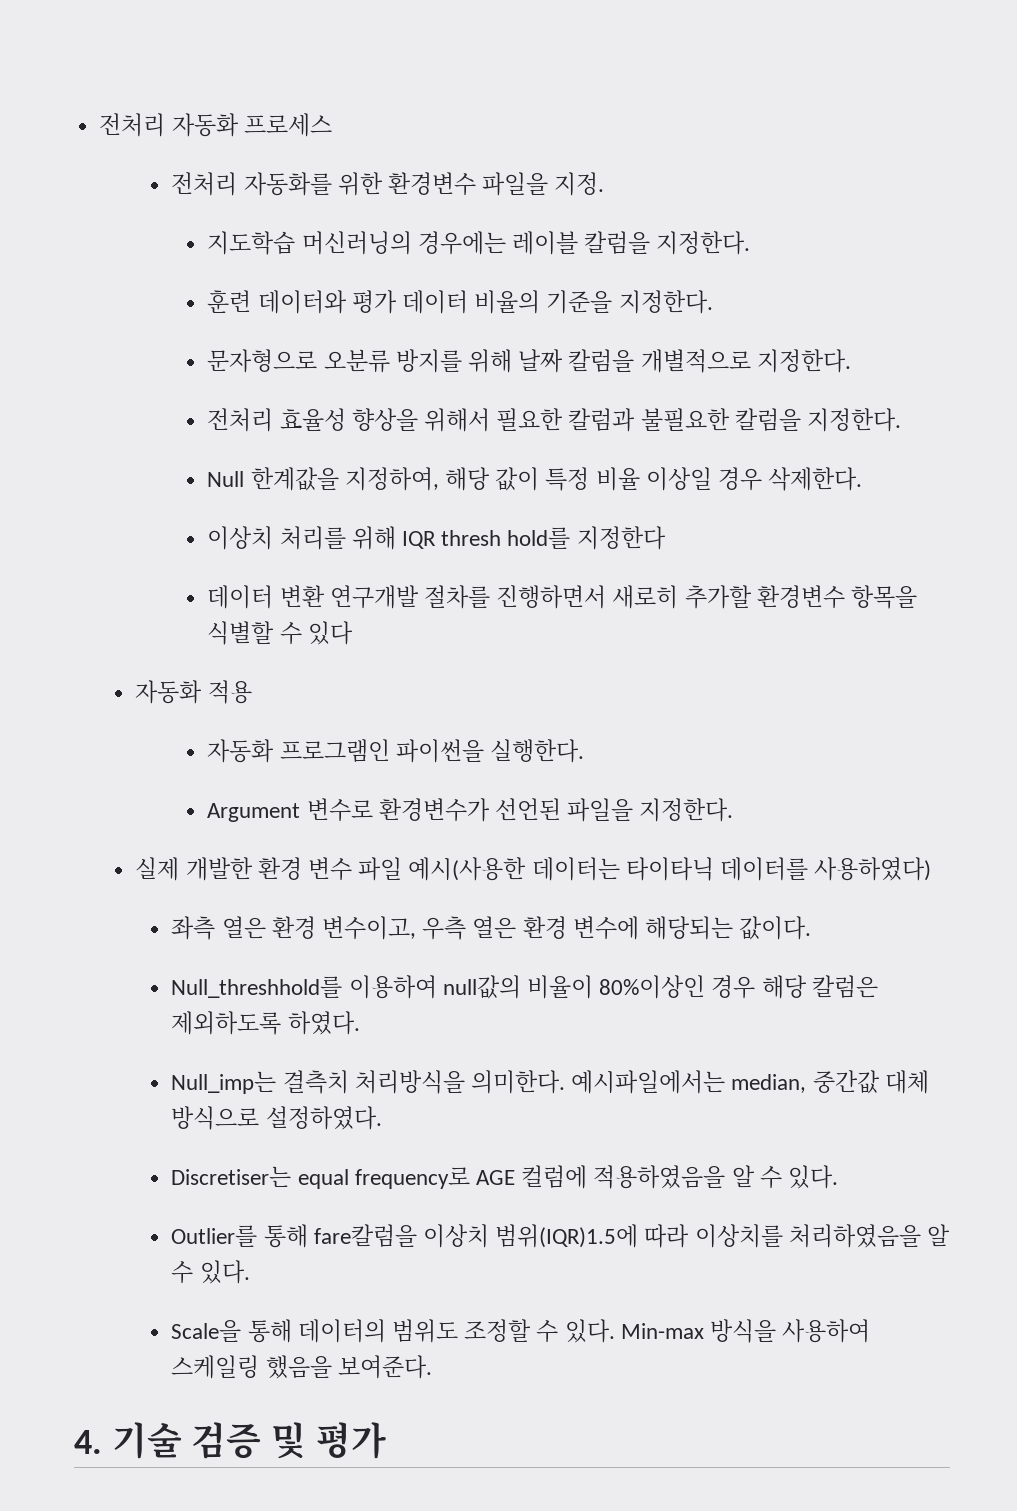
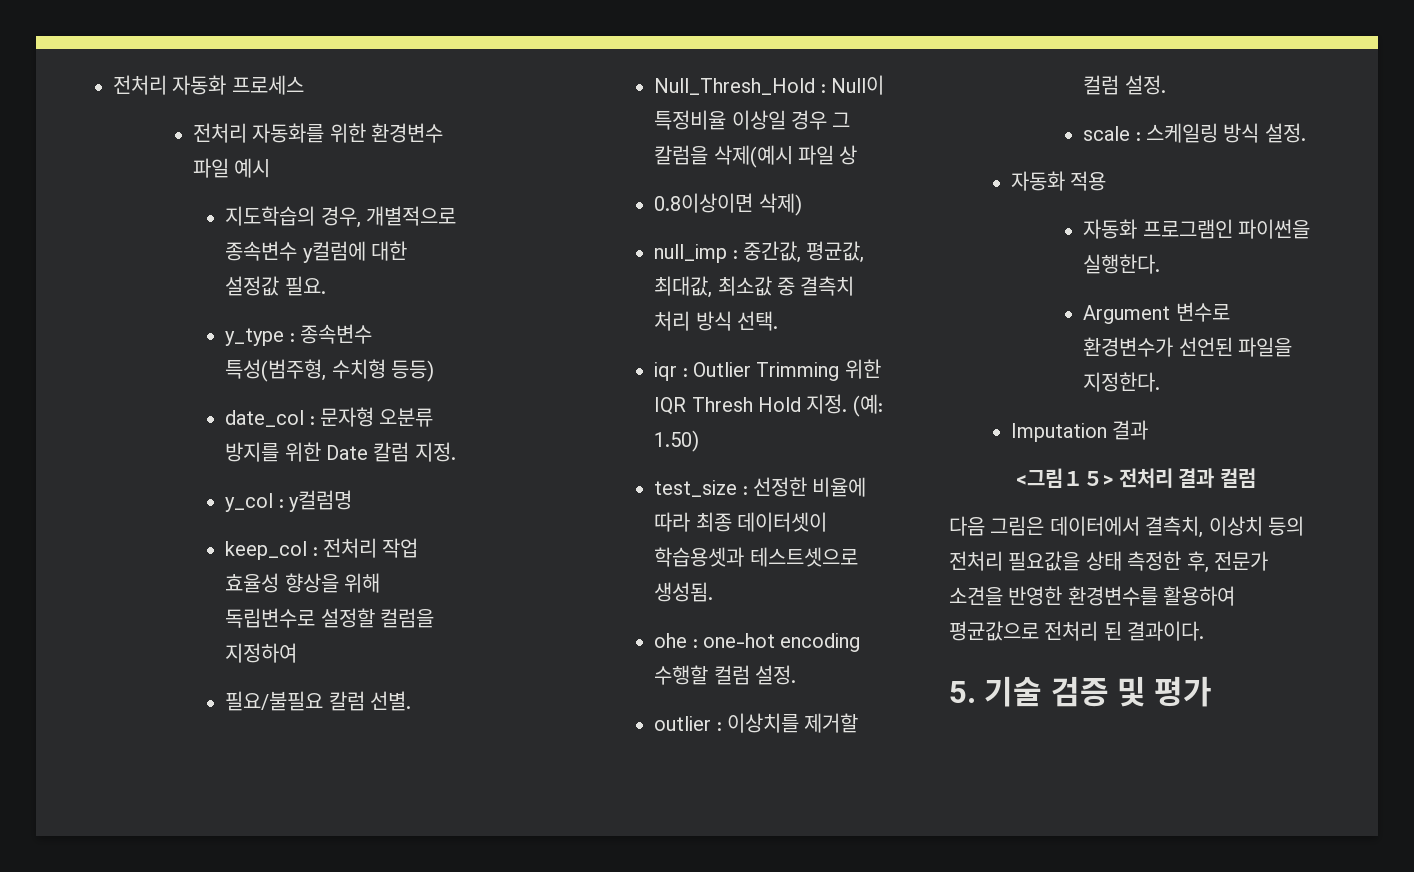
- 전처리 자동화를 위한 환경변수 파일을 지정.
- 지도학습 머신러닝의 경우에는 레이블 칼럼을 지정한다.
- 훈련 데이터와 평가 데이터 비율의 기준을 지정한다.
- 문자형으로 오분류 방지를 위해 날짜 칼럼을 개별적으로 지정한다.
- 전처리 효율성 향상을 위해서 필요한 칼럼과 불필요한 칼럼을 지정한다.
- Null 한계값을 지정하여, 해당 값이 특정 비율 이상일 경우 삭제한다.
- 이상치 처리를 위해 IQR thresh hold를 지정한다
- 데이터 변환 연구개발 절차를 진행하면서 새로히 추가할 환경변수 항목을 식별할 수 있다
+ 전처리 자동화를 위한 환경변수 파일 예시
+ 지도학습의 경우, 개별적으로 종속변수 y컬럼에 대한 설정값 필요.
+ y_type : 종속변수 특성(범주형, 수치형 등등)
+ date_col : 문자형 오분류 방지를 위한 Date 칼럼 지정.
+ y_col : y컬럼명
+ keep_col : 전처리 작업 효율성 향상을 위해 독립변수로 설정할 컬럼을 지정하여
+ 필요/불필요 칼럼 선별.
+ Null_Thresh_Hold : Null이 특정비율 이상일 경우 그 칼럼을 삭제(예시 파일 상
+ 0.8이상이면 삭제)
+ null_imp : 중간값, 평균값, 최대값, 최소값 중 결측치 처리 방식 선택.
+ iqr : Outlier Trimming 위한 IQR Thresh Hold 지정. (예: 1.50)
+ test_size : 선정한 비율에 따라 최종 데이터셋이 학습용셋과 테스트셋으로 생성됨.
+ ohe : one-hot encoding 수행할 컬럼 설정.
+ outlier : 이상치를 제거할 컬럼 설정.
+ scale : 스케일링 방식 설정.
- 실제 개발한 환경 변수 파일 예시(사용한 데이터는 타이타닉 데이터를 사용하였다)
- 좌측 열은 환경 변수이고, 우측 열은 환경 변수에 해당되는 값이다.
- Null_threshhold를 이용하여 null값의 비율이 80%이상인 경우 해당 칼럼은 제외하도록 하였다.
- Null_imp는 결측치 처리방식을 의미한다. 예시파일에서는 median, 중간값 대체 방식으로 설정하였다.
- Discretiser는 equal frequency로 AGE 컬럼에 적용하였음을 알 수 있다.
- Outlier를 통해 fare칼럼을 이상치 범위(IQR)1.5에 따라 이상치를 처리하였음을 알 수 있다.
- Scale을 통해 데이터의 범위도 조정할 수 있다. Min-max 방식을 사용하여 스케일링 했음을 보여준다.
- 4. 기술 검증 및 평가
+ Imputation 결과
+ <그림１５> 전처리 결과 컬럼
+ 다음 그림은 데이터에서 결측치, 이상치 등의 전처리 필요값을 상태 측정한 후, 전문가 소견을 반영한 환경변수를 활용하여 평균값으로 전처리 된 결과이다.
+ 5. 기술 검증 및 평가

